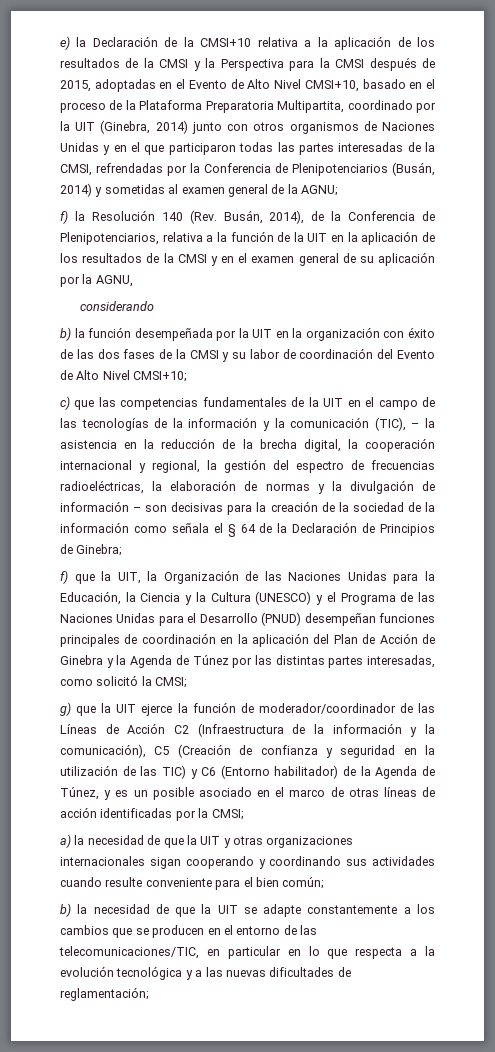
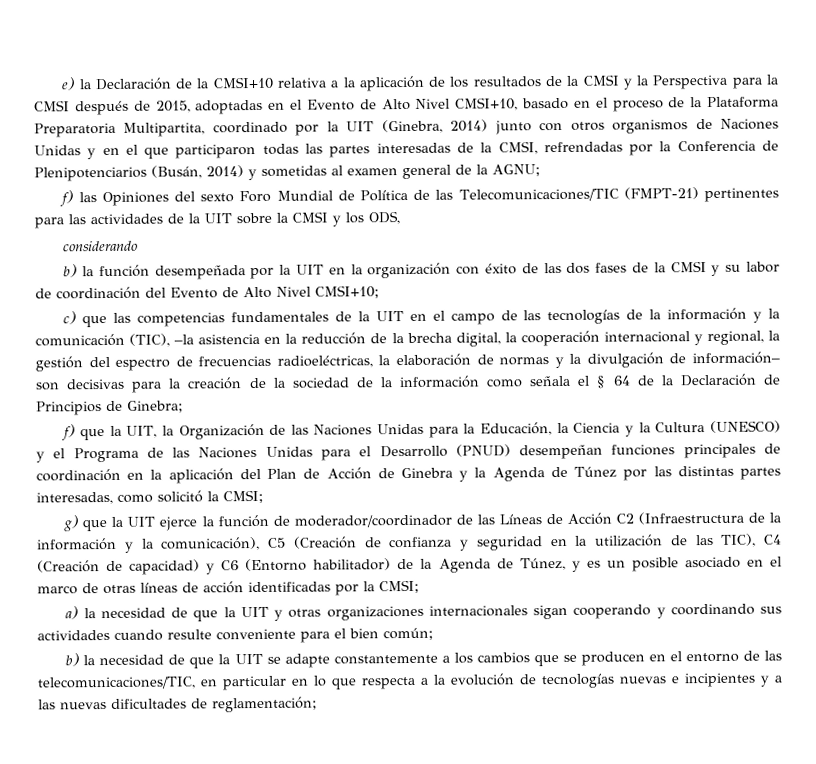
- f) la Resolución 140 (Rev. Busán, 2014), de la Conferencia de Plenipotenciarios, relativa a la función de la UIT en la aplicación de los resultados de la CMSI y en el examen general de su aplicación por la AGNU,
+ f) las Opiniones del sexto Foro Mundial de Política de las Telecomunicaciones/TIC (FMPT-21) pertinentes para las actividades de la UIT sobre la CMSI y los ODS,
- c) que las competencias fundamentales de la UIT en el campo de las tecnologías de la información y la comunicación (TIC), – la asistencia en la reducción de la brecha digital, la cooperación internacional y regional, la gestión del espectro de frecuencias radioeléctricas, la elaboración de normas y la divulgación de información – son decisivas para la creación de la sociedad de la información como señala el § 64 de la Declaración de Principios de Ginebra;
+ c) que las competencias fundamentales de la UIT en el campo de las tecnologías de la información y la comunicación (TIC), –la asistencia en la reducción de la brecha digital, la cooperación internacional y regional, la gestión del espectro de frecuencias radioeléctricas, la elaboración de normas y la divulgación de información– son decisivas para la creación de la sociedad de la información como señala el § 64 de la Declaración de Principios de Ginebra;
- g) que la UIT ejerce la función de moderador/coordinador de las Líneas de Acción C2 (Infraestructura de la información y la comunicación), C5 (Creación de confianza y seguridad en la utilización de las TIC) y C6 (Entorno habilitador) de la Agenda de Túnez, y es un posible asociado en el marco de otras líneas de acción identificadas por la CMSI;
+ g) que la UIT ejerce la función de moderador/coordinador de las Líneas de Acción C2 (Infraestructura de la información y la comunicación), C5 (Creación de confianza y seguridad en la utilización de las TIC), C4 (Creación de capacidad) y C6 (Entorno habilitador) de la Agenda de Túnez, y es un posible asociado en el marco de otras líneas de acción identificadas por la CMSI;
- b) la necesidad de que la UIT se adapte constantemente a los cambios que se producen en el entorno de las telecomunicaciones/TIC, en particular en lo que respecta a la evolución tecnológica y a las nuevas dificultades de reglamentación;
+ b) la necesidad de que la UIT se adapte constantemente a los cambios que se producen en el entorno de las telecomunicaciones/TIC, en particular en lo que respecta a la evolución de tecnologías nuevas e incipientes y a las nuevas dificultades de reglamentación;

